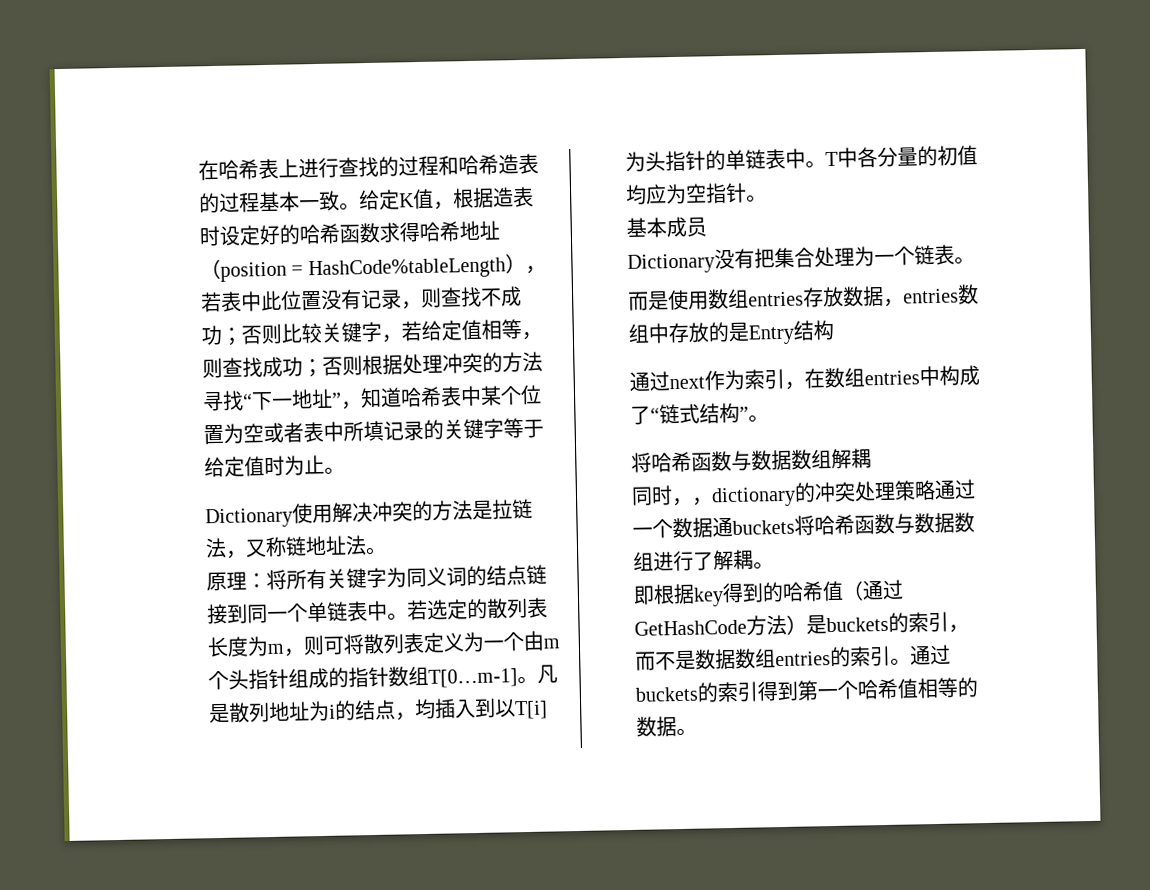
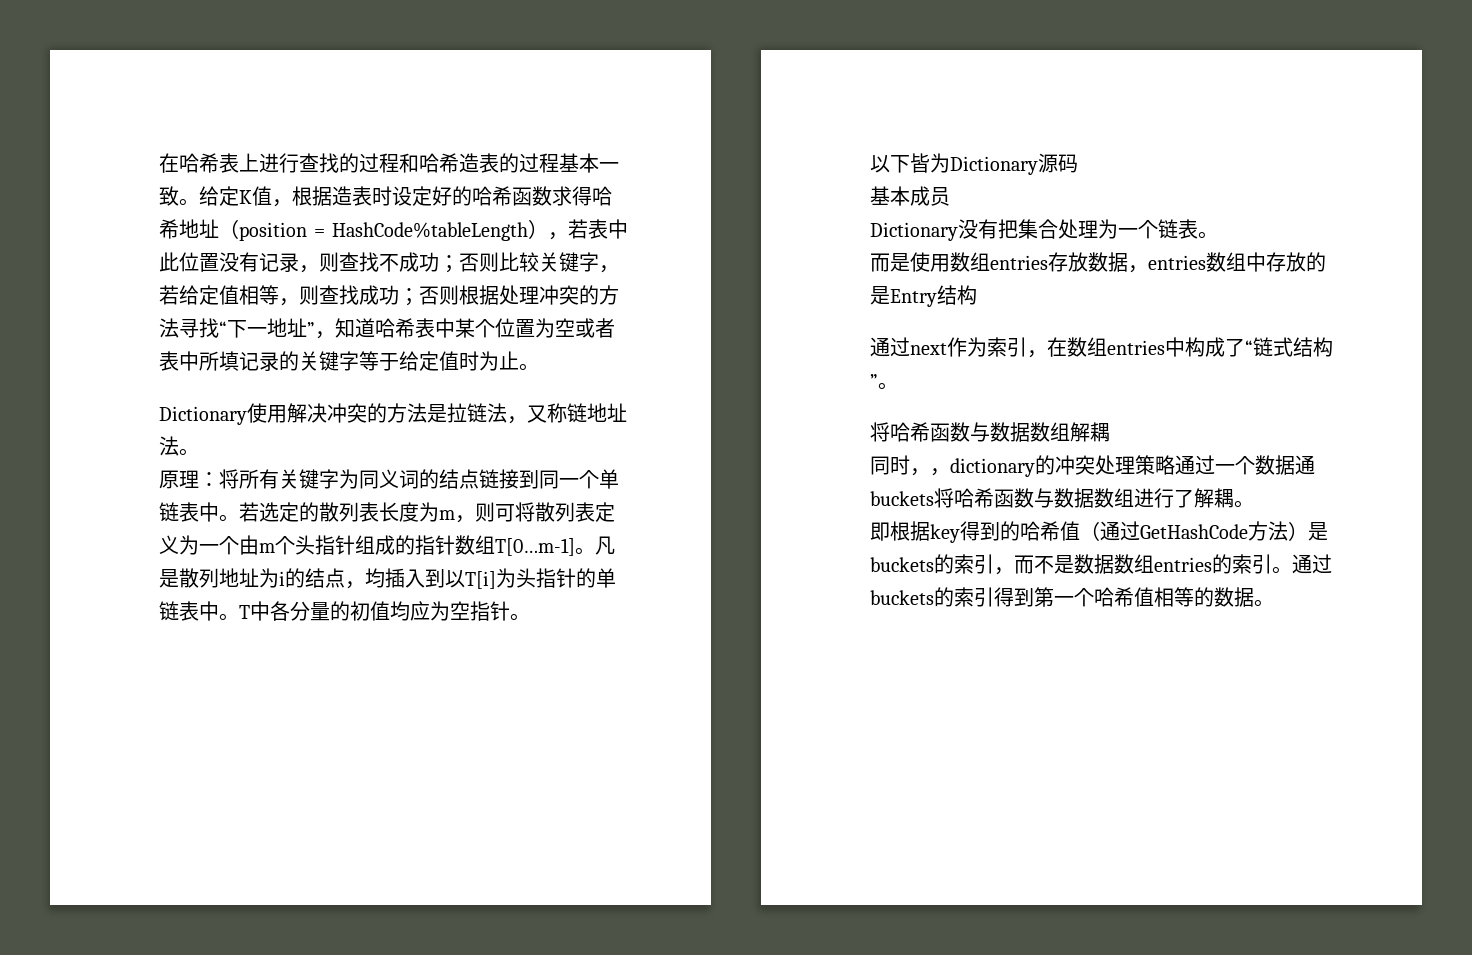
+ 以下皆为Dictionary源码

